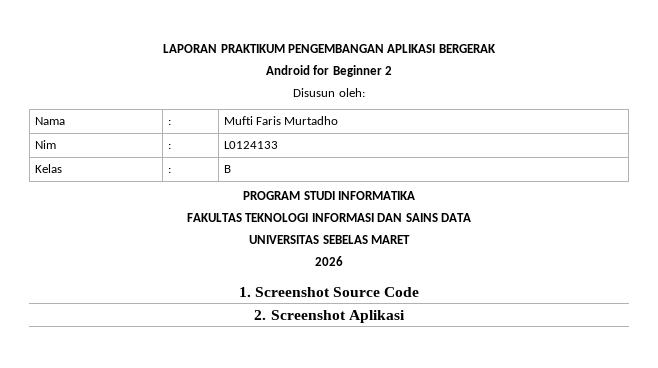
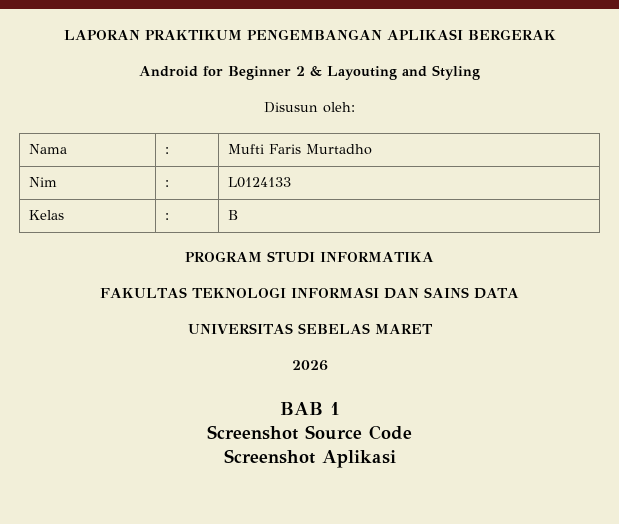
- Android for Beginner 2
+ Android for Beginner 2 & Layouting and Styling
- 1. Screenshot Source Code
+ BAB 1
+ Screenshot Source Code
- 2. Screenshot Aplikasi
+ Screenshot Aplikasi

